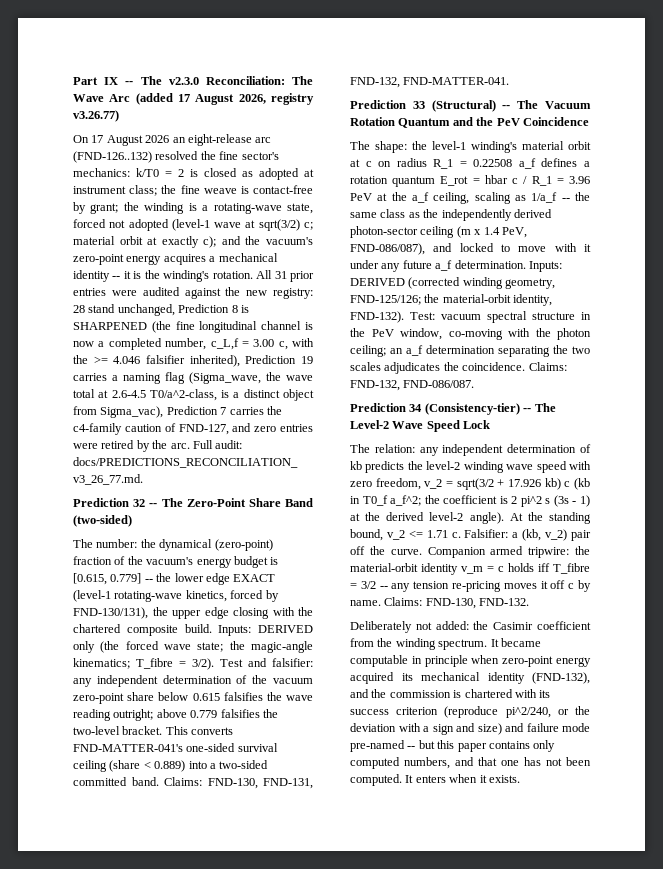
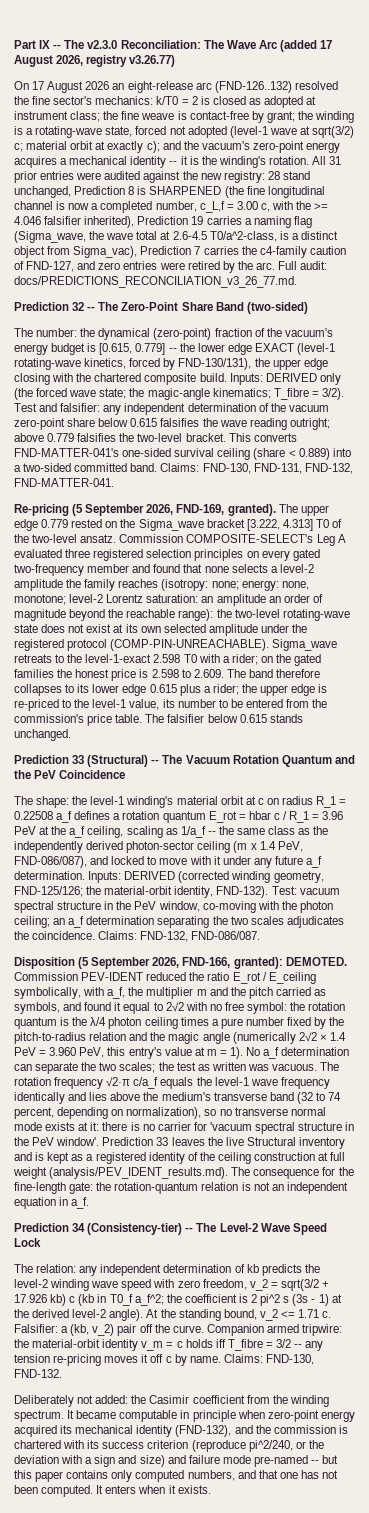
+ Re-pricing (5 September 2026, FND-169, granted). The upper edge 0.779 rested on the Sigma_wave bracket [3.222, 4.313] T0 of the two-level ansatz. Commission COMPOSITE-SELECT's Leg A evaluated three registered selection principles on every gated two-frequency member and found that none selects a level-2 amplitude the family reaches (isotropy: none; energy: none, monotone; level-2 Lorentz saturation: an amplitude an order of magnitude beyond the reachable range): the two-level rotating-wave state does not exist at its own selected amplitude under the registered protocol (COMP-PIN-UNREACHABLE). Sigma_wave retreats to the level-1-exact 2.598 T0 with a rider; on the gated families the honest price is 2.598 to 2.609. The band therefore collapses to its lower edge 0.615 plus a rider; the upper edge is re-priced to the level-1 value, its number to be entered from the commission's price table. The falsifier below 0.615 stands unchanged.
+ Disposition (5 September 2026, FND-166, granted): DEMOTED. Commission PEV-IDENT reduced the ratio E_rot / E_ceiling symbolically, with a_f, the multiplier m and the pitch carried as symbols, and found it equal to 2√2 with no free symbol: the rotation quantum is the λ/4 photon ceiling times a pure number fixed by the pitch-to-radius relation and the magic angle (numerically 2√2 × 1.4 PeV = 3.960 PeV, this entry's value at m = 1). No a_f determination can separate the two scales; the test as written was vacuous. The rotation frequency √2·π c/a_f equals the level-1 wave frequency identically and lies above the medium's transverse band (32 to 74 percent, depending on normalization), so no transverse normal mode exists at it: there is no carrier for 'vacuum spectral structure in the PeV window'. Prediction 33 leaves the live Structural inventory and is kept as a registered identity of the ceiling construction at full weight (analysis/PEV_IDENT_results.md). The consequence for the fine-length gate: the rotation-quantum relation is not an independent equation in a_f.

